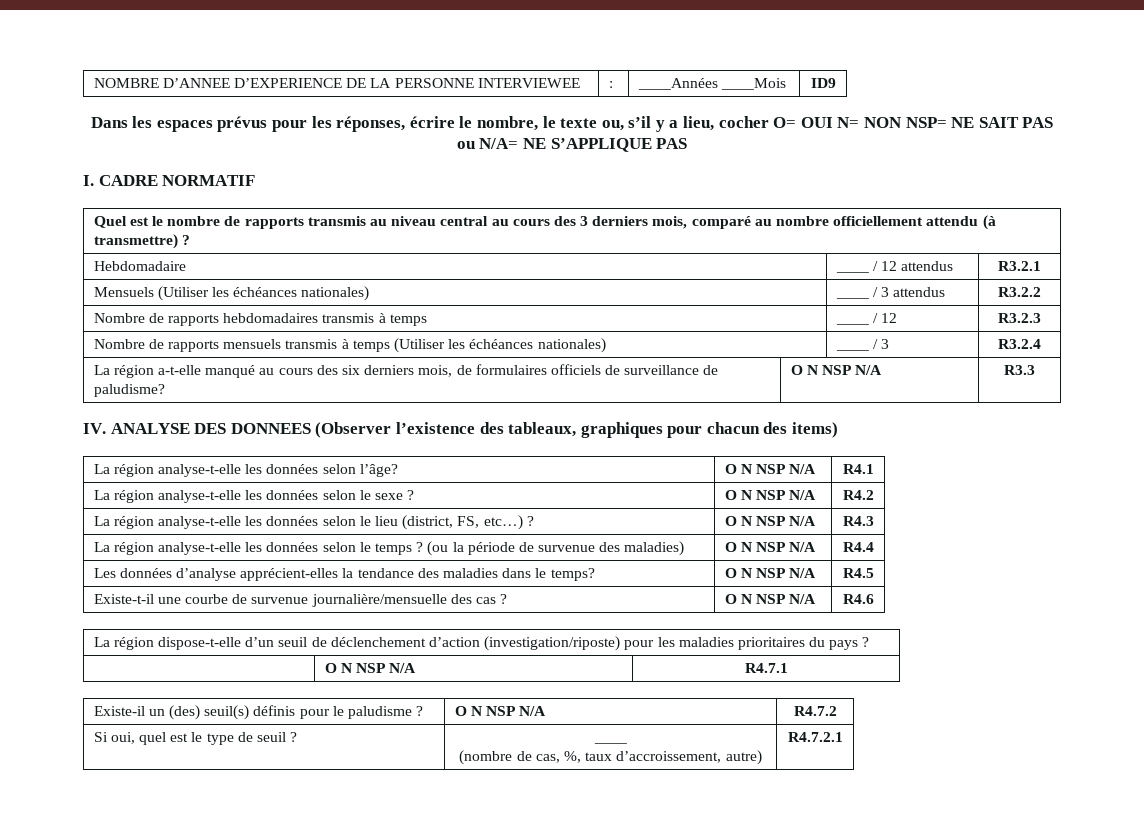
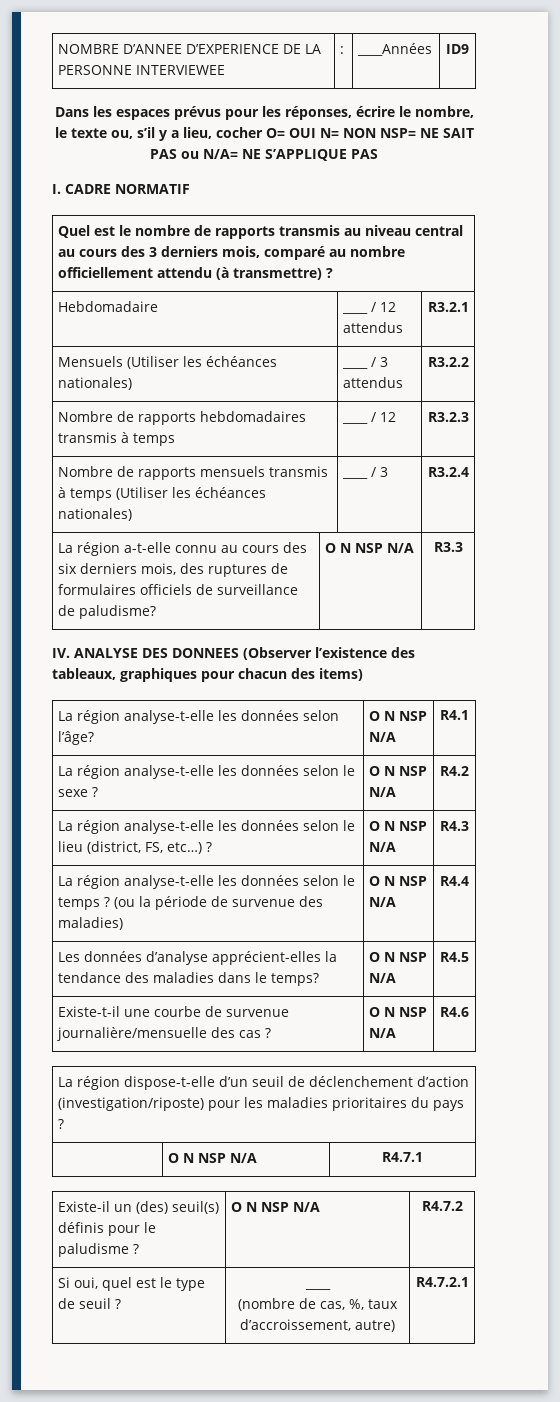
- NOMBRE D’ANNEE D’EXPERIENCE DE LA PERSONNE INTERVIEWEE | : | ____Années ____Mois | ID9
+ NOMBRE D’ANNEE D’EXPERIENCE DE LA PERSONNE INTERVIEWEE | : | ____Années | ID9
- La région a-t-elle manqué au cours des six derniers mois, de formulaires officiels de surveillance de paludisme? | O N NSP N/A | R3.3
+ La région a-t-elle connu au cours des six derniers mois, des ruptures de formulaires officiels de surveillance de paludisme? | O N NSP N/A | R3.3

